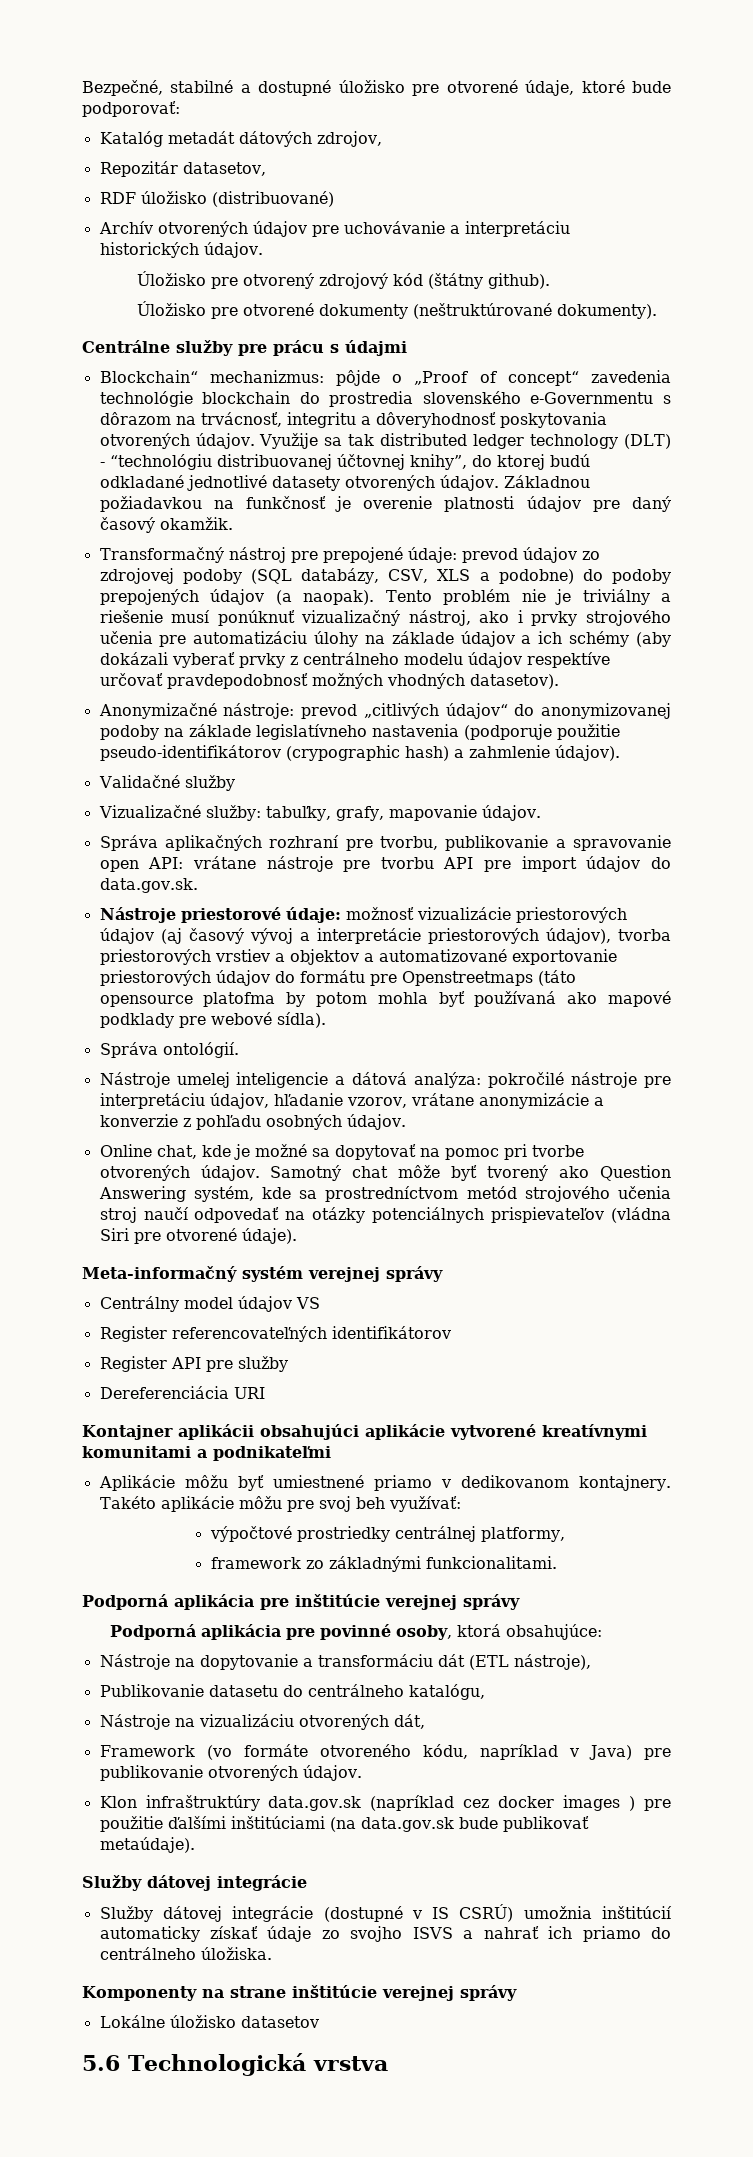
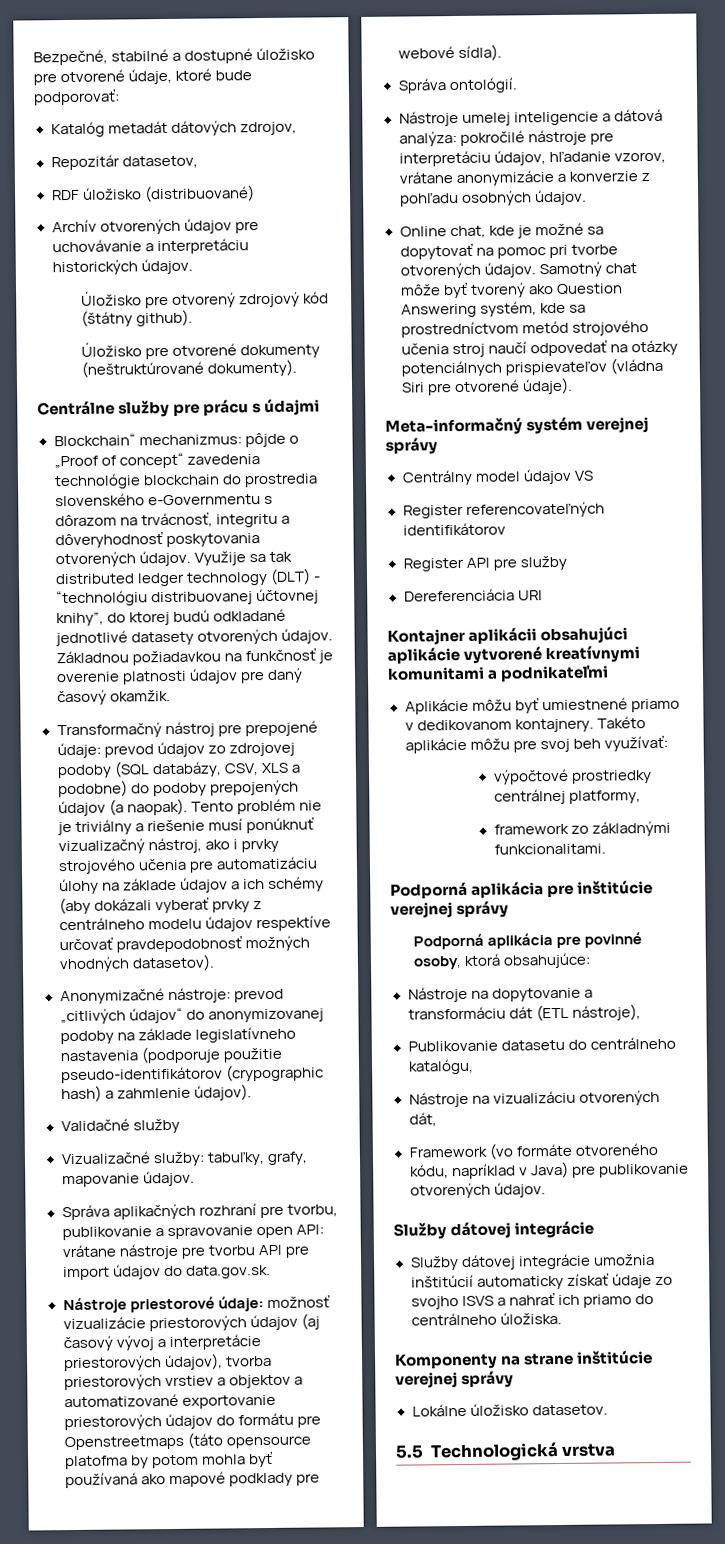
- Klon infraštruktúry data.gov.sk (napríklad cez docker images ) pre použitie ďalšími inštitúciami (na data.gov.sk bude publikovať metaúdaje).
- Služby dátovej integrácie (dostupné v IS CSRÚ) umožnia inštitúcií automaticky získať údaje zo svojho ISVS a nahrať ich priamo do centrálneho úložiska.
+ Služby dátovej integrácie umožnia inštitúcií automaticky získať údaje zo svojho ISVS a nahrať ich priamo do centrálneho úložiska.
- Lokálne úložisko datasetov
- 5.6 Technologická vrstva
+ Lokálne úložisko datasetov.
+ 5.5 Technologická vrstva

